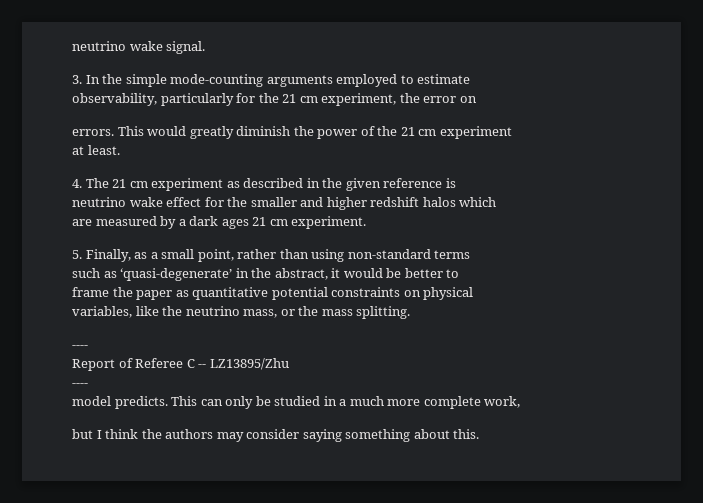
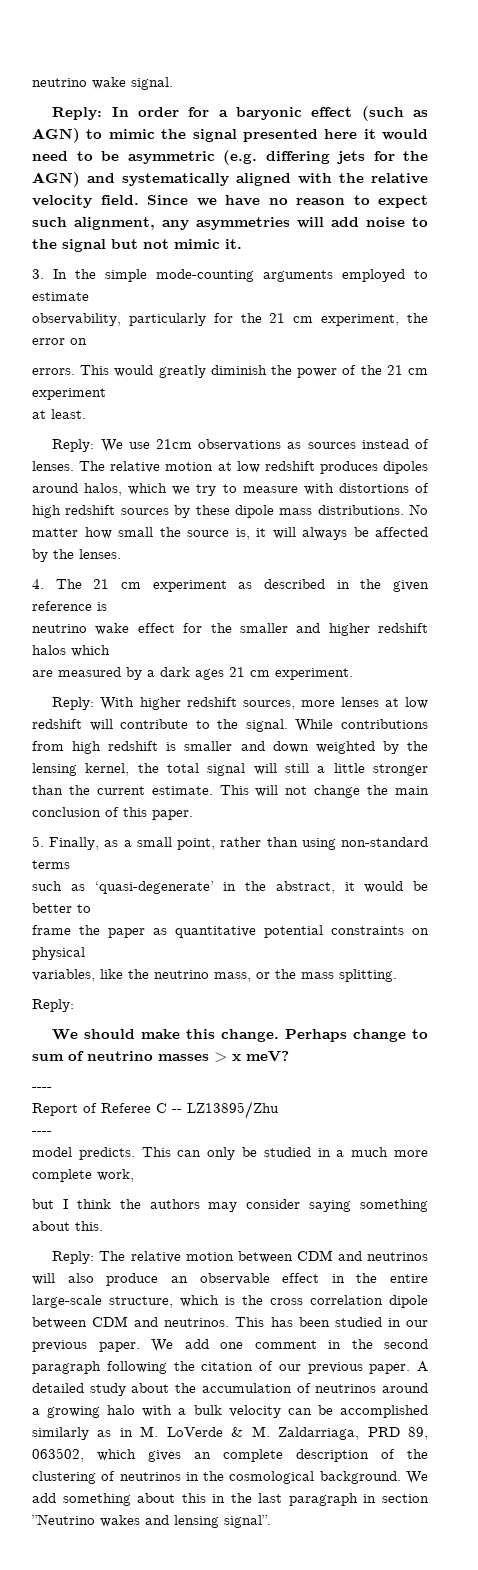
+ Reply: In order for a baryonic effect (such as AGN) to mimic the signal presented here it would need to be asymmetric (e.g. differing jets for the AGN) and systematically aligned with the relative velocity field. Since we have no reason to expect such alignment, any asymmetries will add noise to the signal but not mimic it.
+ Reply: We use 21cm observations as sources instead of lenses. The relative motion at low redshift produces dipoles around halos, which we try to measure with distortions of high redshift sources by these dipole mass distributions. No matter how small the source is, it will always be affected by the lenses.
+ Reply: With higher redshift sources, more lenses at low redshift will contribute to the signal. While contributions from high redshift is smaller and down weighted by the lensing kernel, the total signal will still a little stronger than the current estimate. This will not change the main conclusion of this paper.
  variables, like the neutrino mass, or the mass splitting.
+ Reply:
+ We should make this change. Perhaps change to sum of neutrino masses > x meV?
+ Reply: The relative motion between CDM and neutrinos will also produce an observable effect in the entire large-scale structure, which is the cross correlation dipole between CDM and neutrinos. This has been studied in our previous paper. We add one comment in the second paragraph following the citation of our previous paper. A detailed study about the accumulation of neutrinos around a growing halo with a bulk velocity can be accomplished similarly as in M. LoVerde & M. Zaldarriaga, PRD 89, 063502, which gives an complete description of the clustering of neutrinos in the cosmological background. We add something about this in the last paragraph in section ”Neutrino wakes and lensing signal”.

